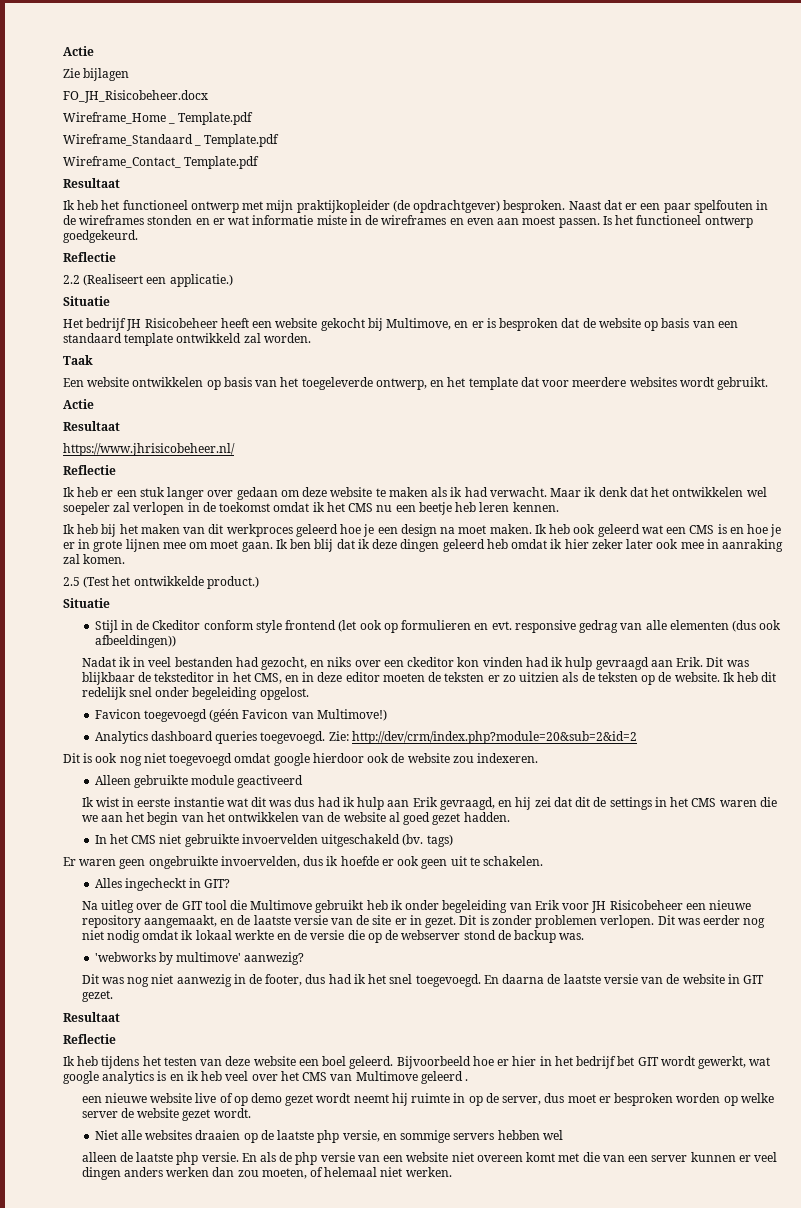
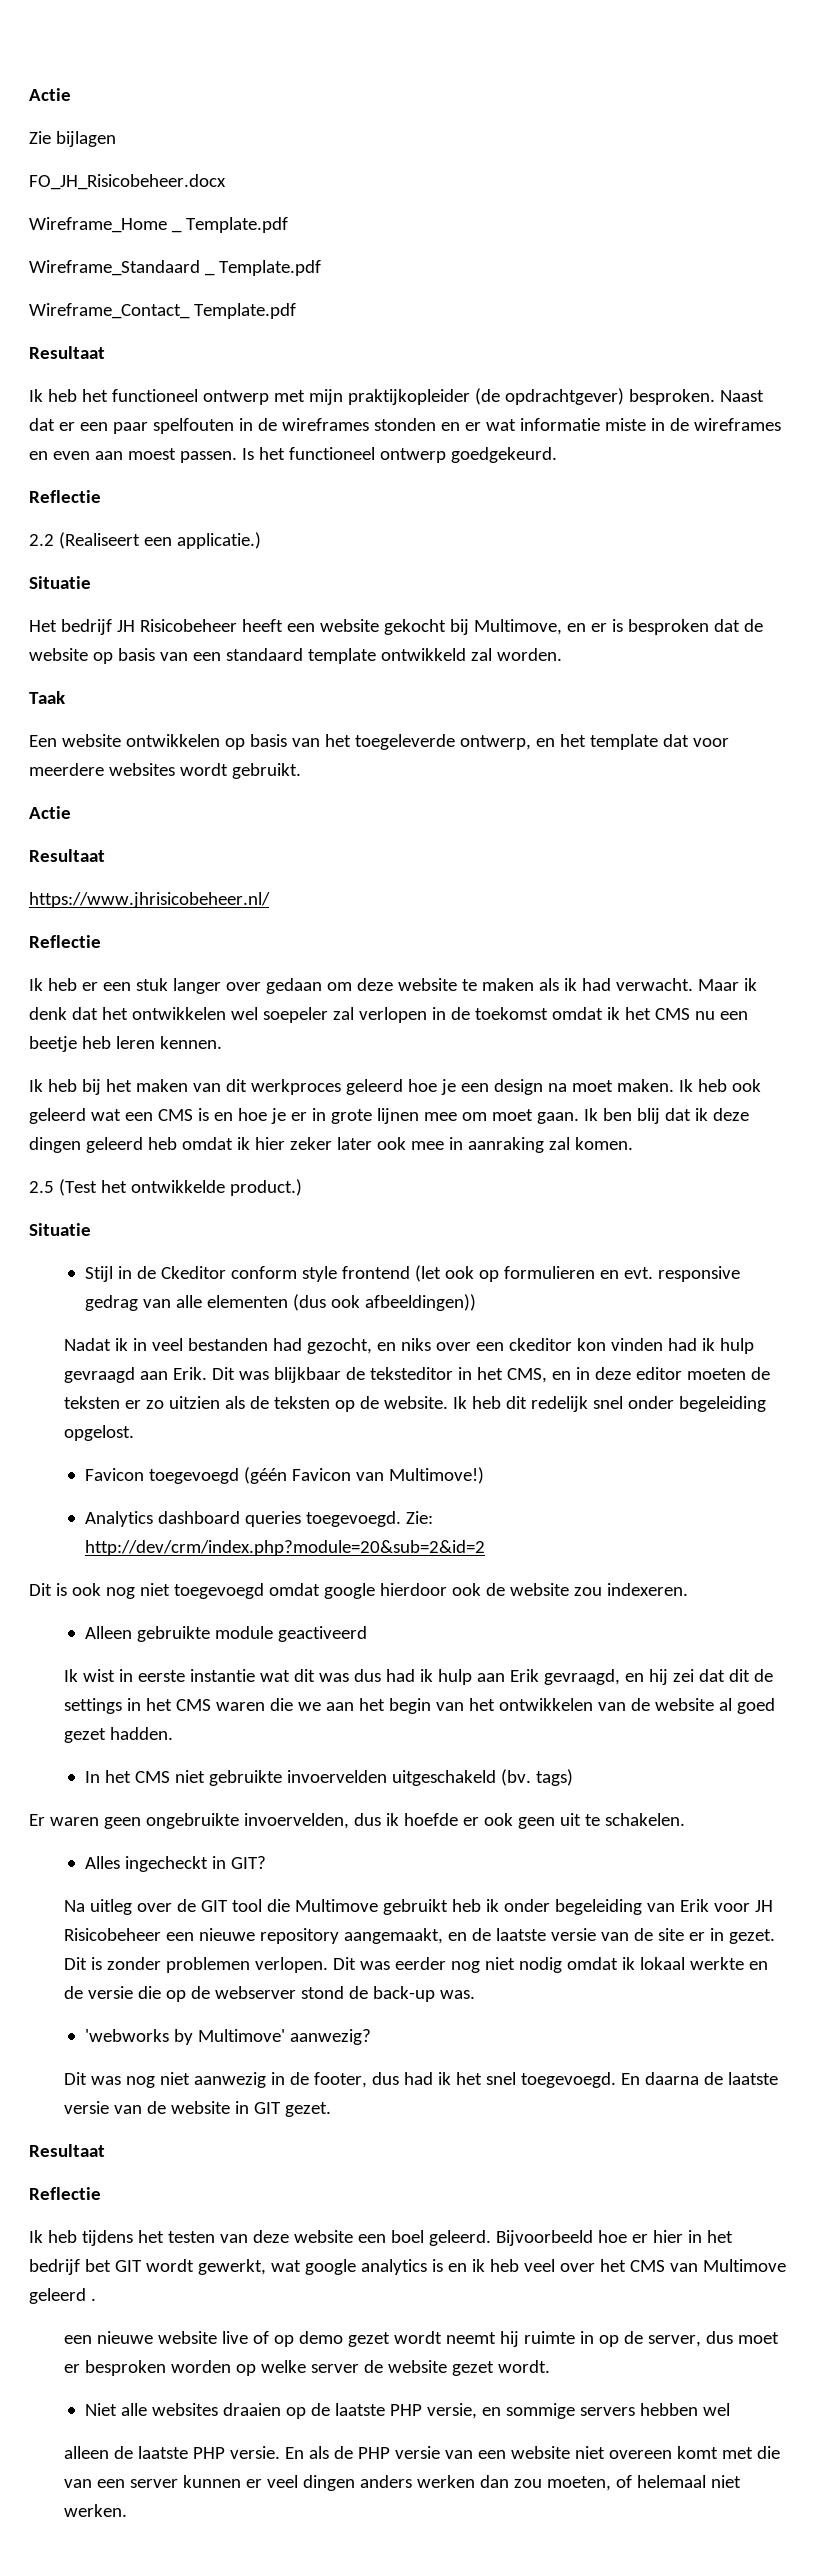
- Dit was eerder nog niet nodig omdat ik lokaal werkte en de versie die op de webserver stond de backup was.
+ Dit was eerder nog niet nodig omdat ik lokaal werkte en de versie die op de webserver stond de back-up was.
- 'webworks by multimove' aanwezig?
+ 'webworks by Multimove' aanwezig?
- Niet alle websites draaien op de laatste php versie, en sommige servers hebben wel
+ Niet alle websites draaien op de laatste PHP versie, en sommige servers hebben wel
- alleen de laatste php versie.
+ alleen de laatste PHP versie.
- En als de php versie van een website niet overeen komt met die van een server kunnen er veel dingen anders werken dan zou moeten, of helemaal niet werken.
+ En als de PHP versie van een website niet overeen komt met die van een server kunnen er veel dingen anders werken dan zou moeten, of helemaal niet werken.

